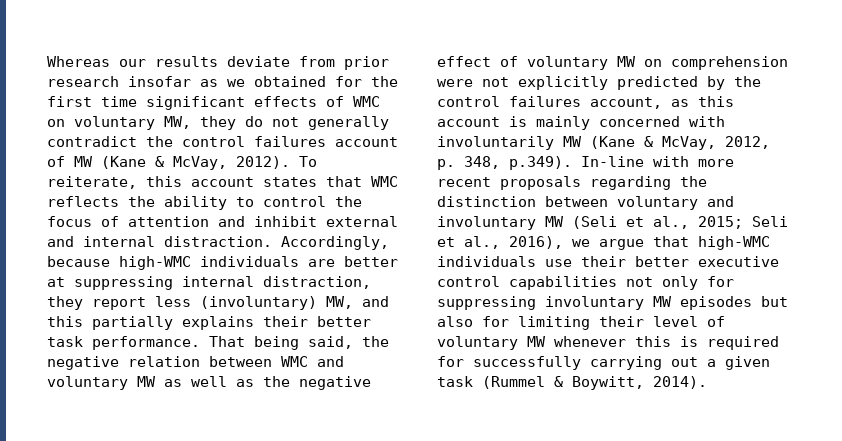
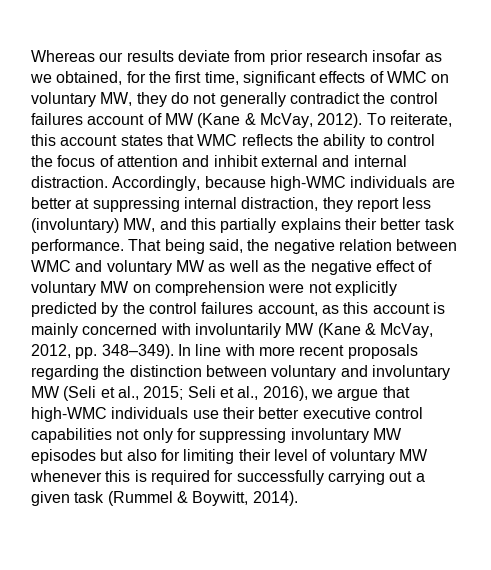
- Whereas our results deviate from prior research insofar as we obtained for the first time significant effects of WMC on voluntary MW, they do not generally contradict the control failures account of MW (Kane & McVay, 2012).
+ Whereas our results deviate from prior research insofar as we obtained, for the first time, significant effects of WMC on voluntary MW, they do not generally contradict the control failures account of MW (Kane & McVay, 2012).
- That being said, the negative relation between WMC and voluntary MW as well as the negative effect of voluntary MW on comprehension were not explicitly predicted by the control failures account, as this account is mainly concerned with involuntarily MW (Kane & McVay, 2012, p. 348, p.349). In-line with more recent proposals regarding the distinction between voluntary and involuntary MW (Seli et al., 2015;
+ That being said, the negative relation between WMC and voluntary MW as well as the negative effect of voluntary MW on comprehension were not explicitly predicted by the control failures account, as this account is mainly concerned with involuntarily MW (Kane & McVay, 2012, pp. 348–349). In line with more recent proposals regarding the distinction between voluntary and involuntary MW (Seli et al., 2015;

